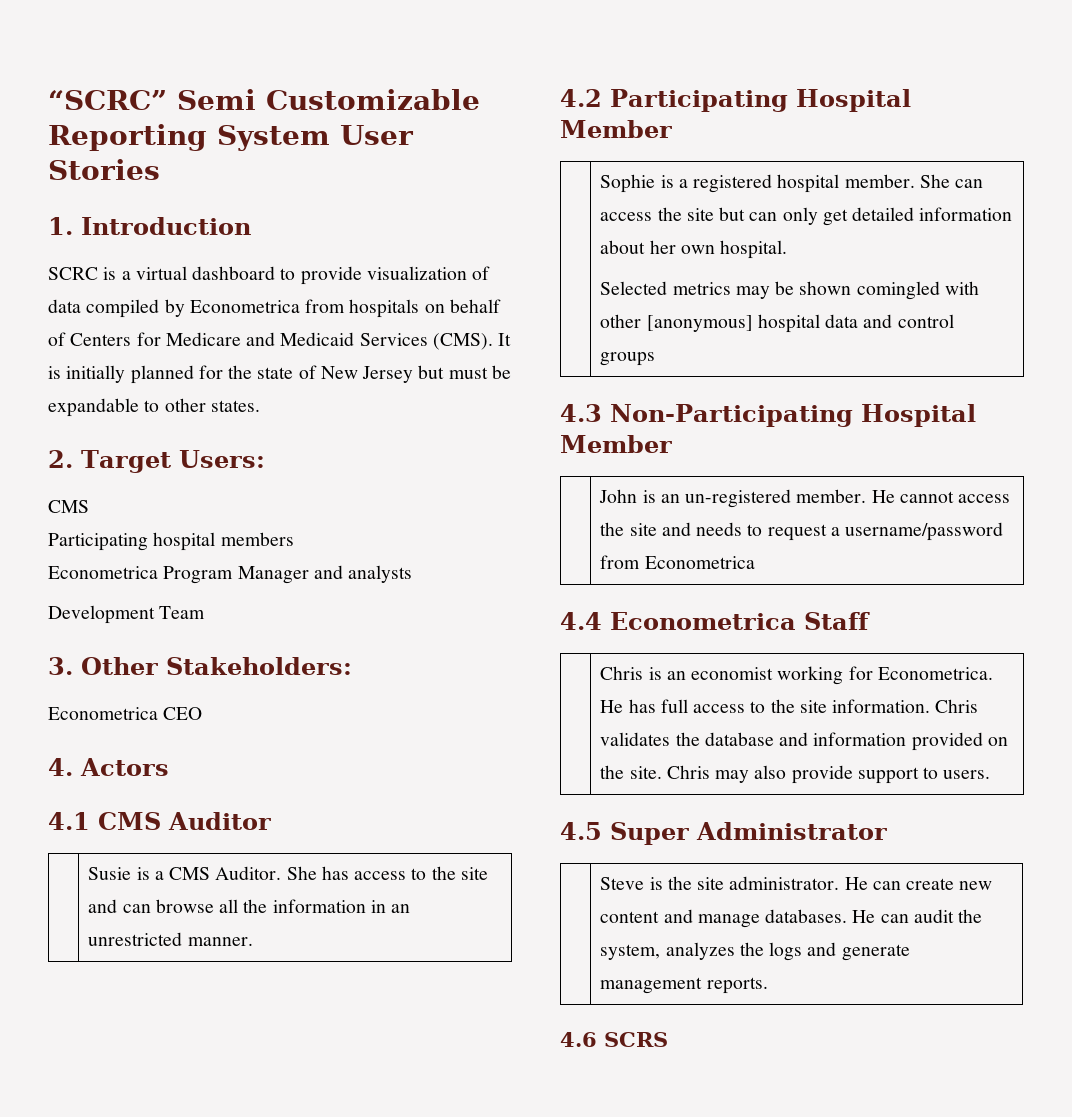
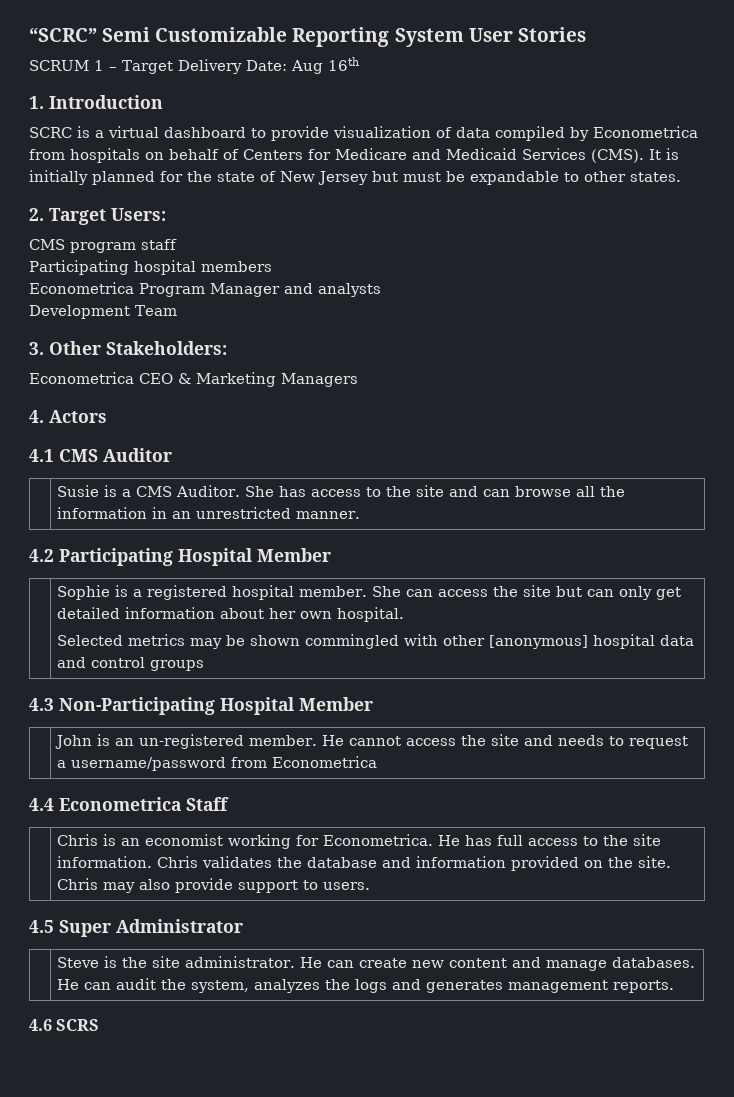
+ SCRUM 1 – Target Delivery Date: Aug 16th
  2. Target Users:
- CMS
+ CMS program staff
- Econometrica CEO
+ Econometrica CEO & Marketing Managers
  | Sophie is a registered hospital member. She can access the site but can only get detailed information about her own hospital.
- Selected metrics may be shown comingled with other [anonymous] hospital data and control groups
+ Selected metrics may be shown commingled with other [anonymous] hospital data and control groups
- | Steve is the site administrator. He can create new content and manage databases. He can audit the system, analyzes the logs and generate management reports.
+ | Steve is the site administrator. He can create new content and manage databases. He can audit the system, analyzes the logs and generates management reports.

